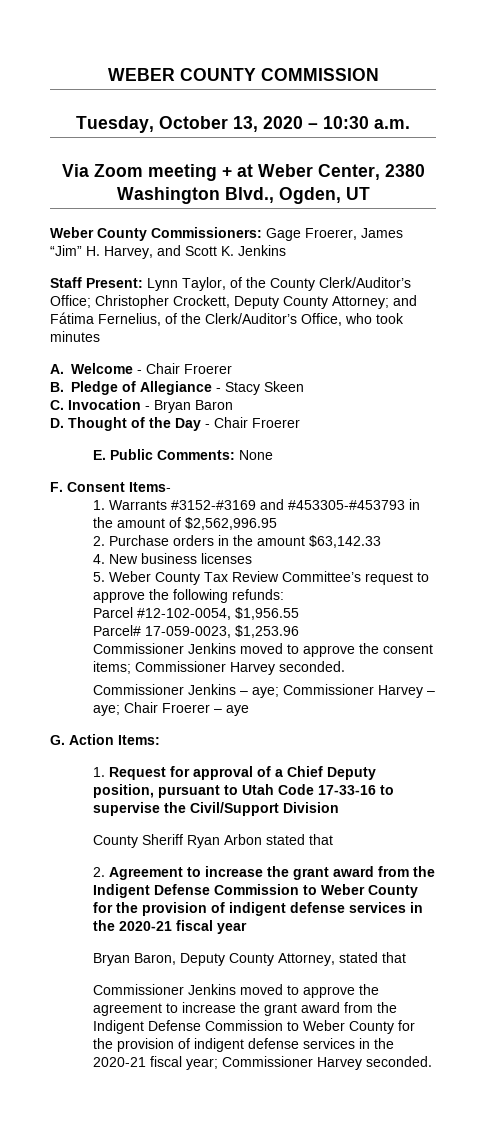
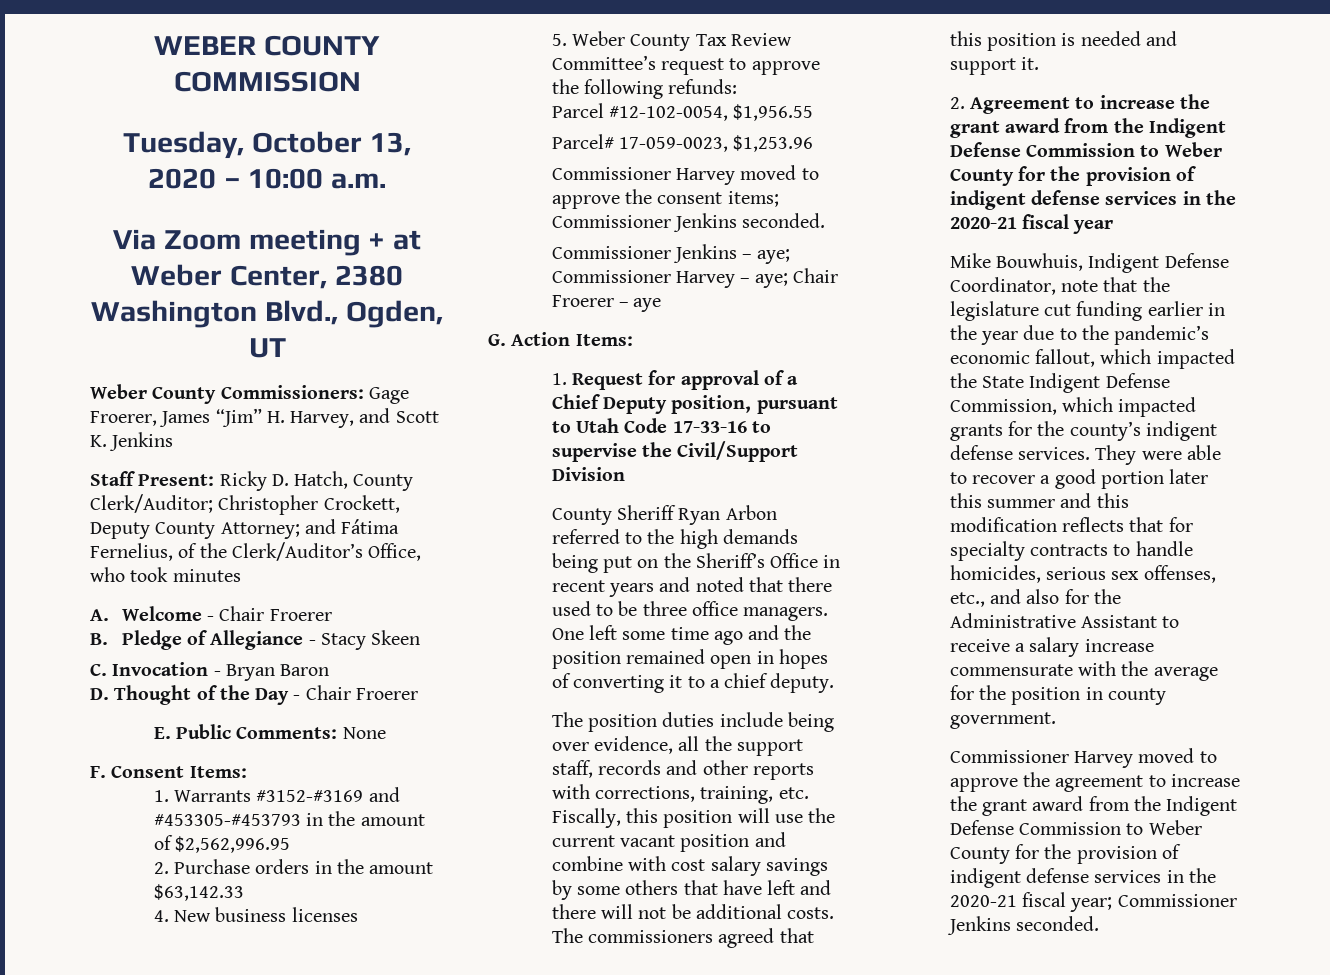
- Tuesday, October 13, 2020 – 10:30 a.m.
+ Tuesday, October 13, 2020 – 10:00 a.m.
- Staff Present: Lynn Taylor, of the County Clerk/Auditor’s Office; Christopher Crockett, Deputy County Attorney; and Fátima Fernelius, of the Clerk/Auditor’s Office, who took minutes
+ Staff Present: Ricky D. Hatch, County Clerk/Auditor; Christopher Crockett, Deputy County Attorney; and Fátima Fernelius, of the Clerk/Auditor’s Office, who took minutes
- F. Consent Items-
+ F. Consent Items:
- Commissioner Jenkins moved to approve the consent items; Commissioner Harvey seconded.
+ Commissioner Harvey moved to approve the consent items; Commissioner Jenkins seconded.
- County Sheriff Ryan Arbon stated that
+ County Sheriff Ryan Arbon referred to the high demands being put on the Sheriff’s Office in recent years and noted that there used to be three office managers. One left some time ago and the position remained open in hopes of converting it to a chief deputy.
+ The position duties include being over evidence, all the support staff, records and other reports with corrections, training, etc. Fiscally, this position will use the current vacant position and combine with cost salary savings by some others that have left and there will not be additional costs. The commissioners agreed that this position is needed and support it.
- Bryan Baron, Deputy County Attorney, stated that
- Commissioner Jenkins moved to approve the agreement to increase the grant award from the Indigent Defense Commission to Weber County for the provision of indigent defense services in the 2020-21 fiscal year; Commissioner Harvey seconded.
+ Mike Bouwhuis, Indigent Defense Coordinator, note that the legislature cut funding earlier in the year due to the pandemic’s economic fallout, which impacted the State Indigent Defense Commission, which impacted grants for the county’s indigent defense services. They were able to recover a good portion later this summer and this modification reflects that for specialty contracts to handle homicides, serious sex offenses, etc., and also for the Administrative Assistant to receive a salary increase commensurate with the average for the position in county government.
+ Commissioner Harvey moved to approve the agreement to increase the grant award from the Indigent Defense Commission to Weber County for the provision of indigent defense services in the 2020-21 fiscal year; Commissioner Jenkins seconded.

